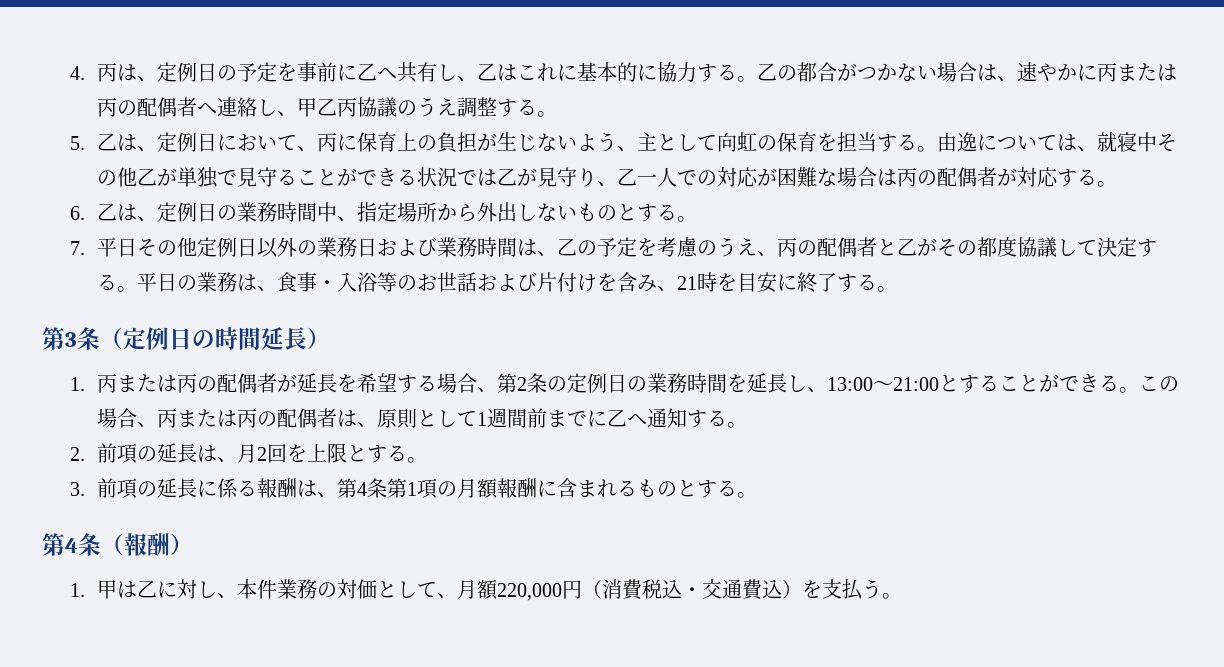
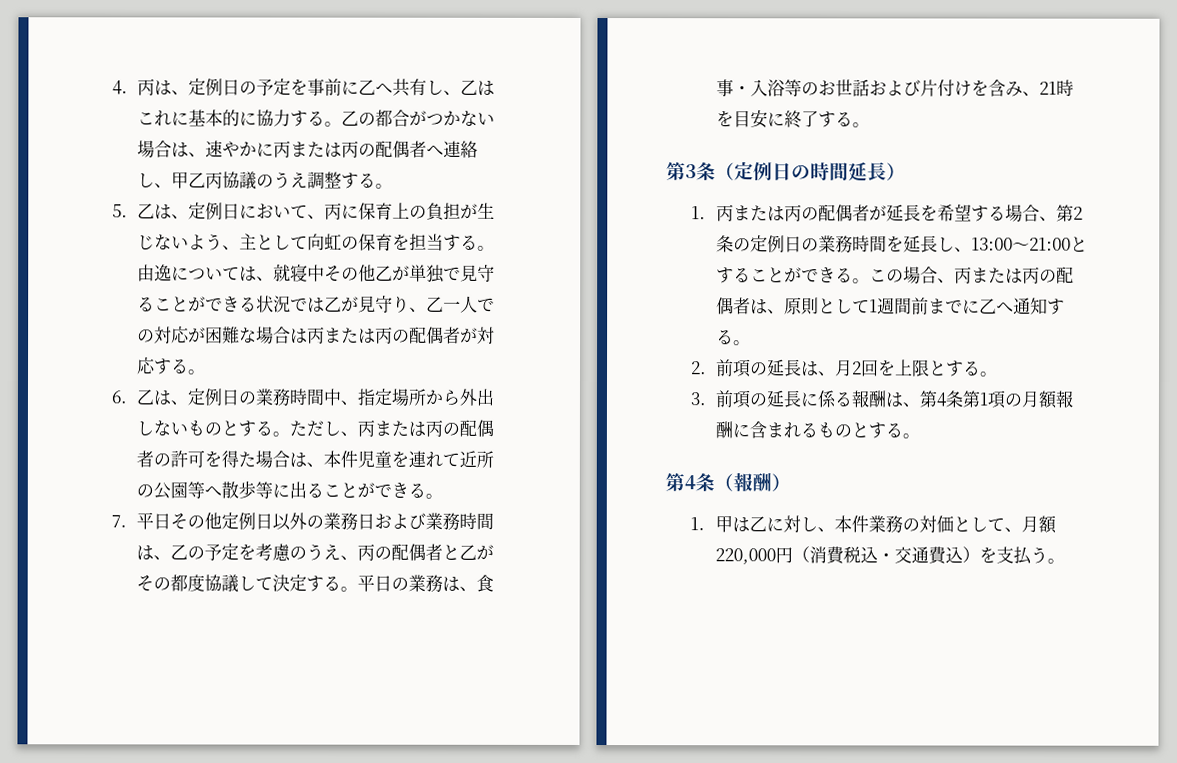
- 由逸については、就寝中その他乙が単独で見守ることができる状況では乙が見守り、乙一人での対応が困難な場合は丙の配偶者が対応する。
+ 由逸については、就寝中その他乙が単独で見守ることができる状況では乙が見守り、乙一人での対応が困難な場合は丙または丙の配偶者が対応する。
+ ただし、丙または丙の配偶者の許可を得た場合は、本件児童を連れて近所の公園等へ散歩等に出ることができる。

